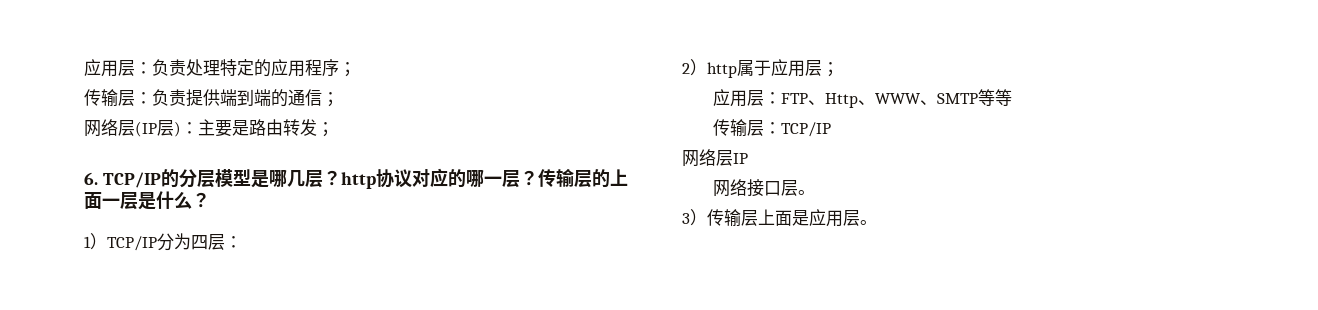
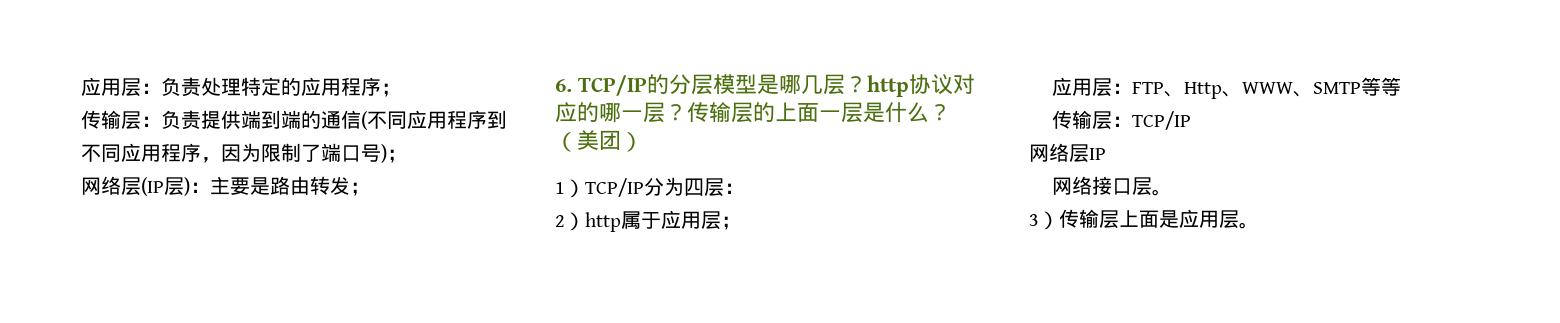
- 传输层：负责提供端到端的通信；
+ 传输层：负责提供端到端的通信(不同应用程序到不同应用程序，因为限制了端口号)；
+ （美团）

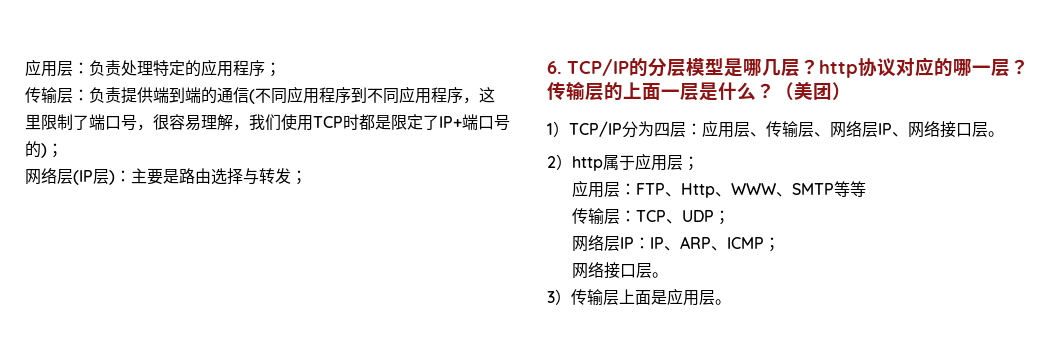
- 传输层：负责提供端到端的通信(不同应用程序到不同应用程序，因为限制了端口号)；
+ 传输层：负责提供端到端的通信(不同应用程序到不同应用程序，这里限制了端口号，很容易理解，我们使用TCP时都是限定了IP+端口号的)；
- 网络层(IP层)：主要是路由转发；
+ 网络层(IP层)：主要是路由选择与转发；
- 1）TCP/IP分为四层：
+ 1）TCP/IP分为四层：应用层、传输层、网络层IP、网络接口层。
- 传输层：TCP/IP
- 网络层IP
+ 传输层：TCP、UDP；
+ 网络层IP：IP、ARP、ICMP；

